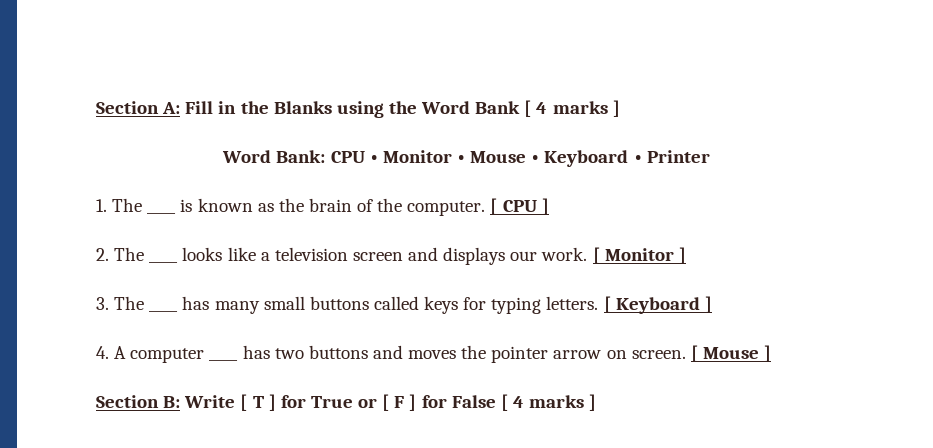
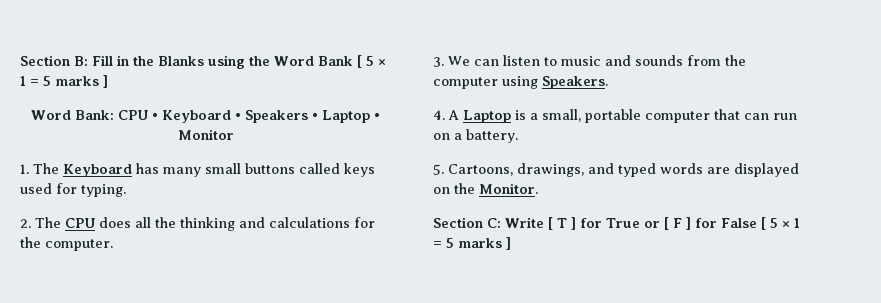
- Section A: Fill in the Blanks using the Word Bank [ 4 marks ]
+ Section B: Fill in the Blanks using the Word Bank [ 5 × 1 = 5 marks ]
- Word Bank: CPU • Monitor • Mouse • Keyboard • Printer
- 1. The ____ is known as the brain of the computer. [ CPU ]
- 2. The ____ looks like a television screen and displays our work. [ Monitor ]
- 3. The ____ has many small buttons called keys for typing letters. [ Keyboard ]
- 4. A computer ____ has two buttons and moves the pointer arrow on screen. [ Mouse ]
- Section B: Write [ T ] for True or [ F ] for False [ 4 marks ]
+ Word Bank: CPU • Keyboard • Speakers • Laptop • Monitor
+ 1. The Keyboard has many small buttons called keys used for typing.
+ 2. The CPU does all the thinking and calculations for the computer.
+ 3. We can listen to music and sounds from the computer using Speakers.
+ 4. A Laptop is a small, portable computer that can run on a battery.
+ 5. Cartoons, drawings, and typed words are displayed on the Monitor.
+ Section C: Write [ T ] for True or [ F ] for False [ 5 × 1 = 5 marks ]

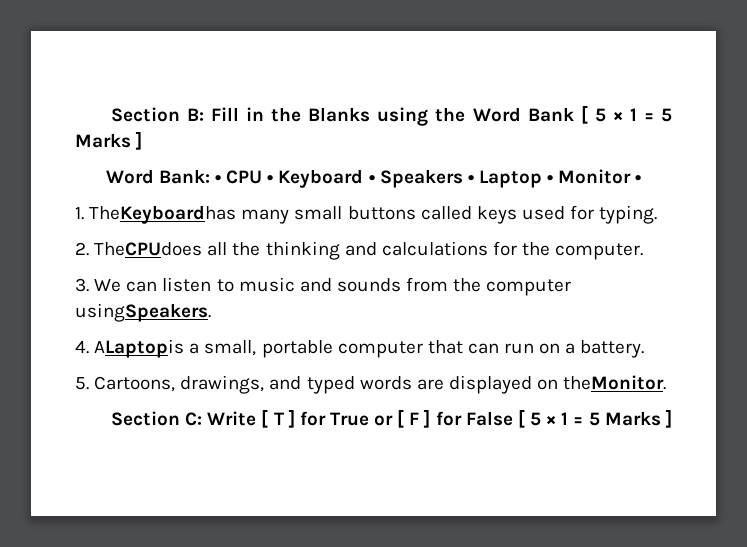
- Section B: Fill in the Blanks using the Word Bank [ 5 × 1 = 5 marks ]
+ Section B: Fill in the Blanks using the Word Bank [ 5 × 1 = 5 Marks ]
- Word Bank: CPU • Keyboard • Speakers • Laptop • Monitor
+ Word Bank: • CPU • Keyboard • Speakers • Laptop • Monitor •
- 1. The Keyboard has many small buttons called keys used for typing.
+ 1. TheKeyboardhas many small buttons called keys used for typing.
- 2. The CPU does all the thinking and calculations for the computer.
+ 2. TheCPUdoes all the thinking and calculations for the computer.
- 3. We can listen to music and sounds from the computer using Speakers.
+ 3. We can listen to music and sounds from the computer usingSpeakers.
- 4. A Laptop is a small, portable computer that can run on a battery.
+ 4. ALaptopis a small, portable computer that can run on a battery.
- 5. Cartoons, drawings, and typed words are displayed on the Monitor.
+ 5. Cartoons, drawings, and typed words are displayed on theMonitor.
- Section C: Write [ T ] for True or [ F ] for False [ 5 × 1 = 5 marks ]
+ Section C: Write [ T ] for True or [ F ] for False [ 5 × 1 = 5 Marks ]

